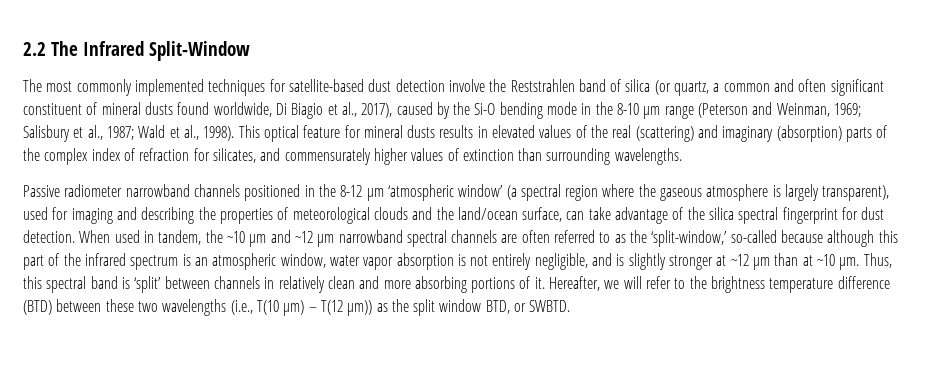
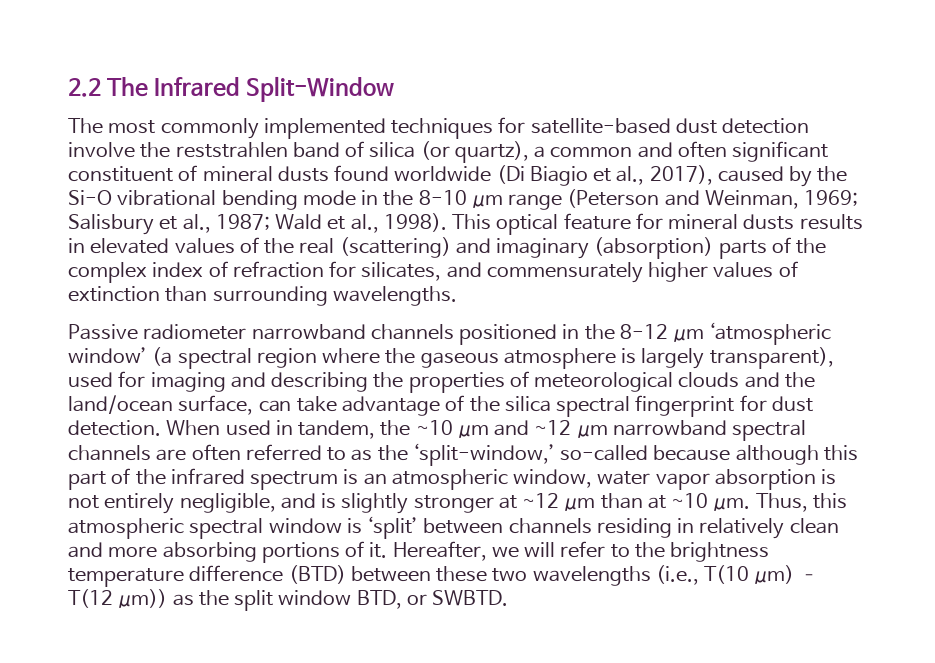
- The most commonly implemented techniques for satellite-based dust detection involve the Reststrahlen band of silica (or quartz, a common and often significant constituent of mineral dusts found worldwide, Di Biagio et al., 2017), caused by the Si-O bending mode in the 8-10 μm range (Peterson and Weinman, 1969; Salisbury et al., 1987; Wald et al., 1998).
+ The most commonly implemented techniques for satellite-based dust detection involve the reststrahlen band of silica (or quartz), a common and often significant constituent of mineral dusts found worldwide (Di Biagio et al., 2017), caused by the Si-O vibrational bending mode in the 8-10 μm range (Peterson and Weinman, 1969; Salisbury et al., 1987; Wald et al., 1998).
- Thus, this spectral band is ‘split’ between channels in relatively clean and more absorbing portions of it.
+ Thus, this atmospheric spectral window is ‘split’ between channels residing in relatively clean and more absorbing portions of it.

